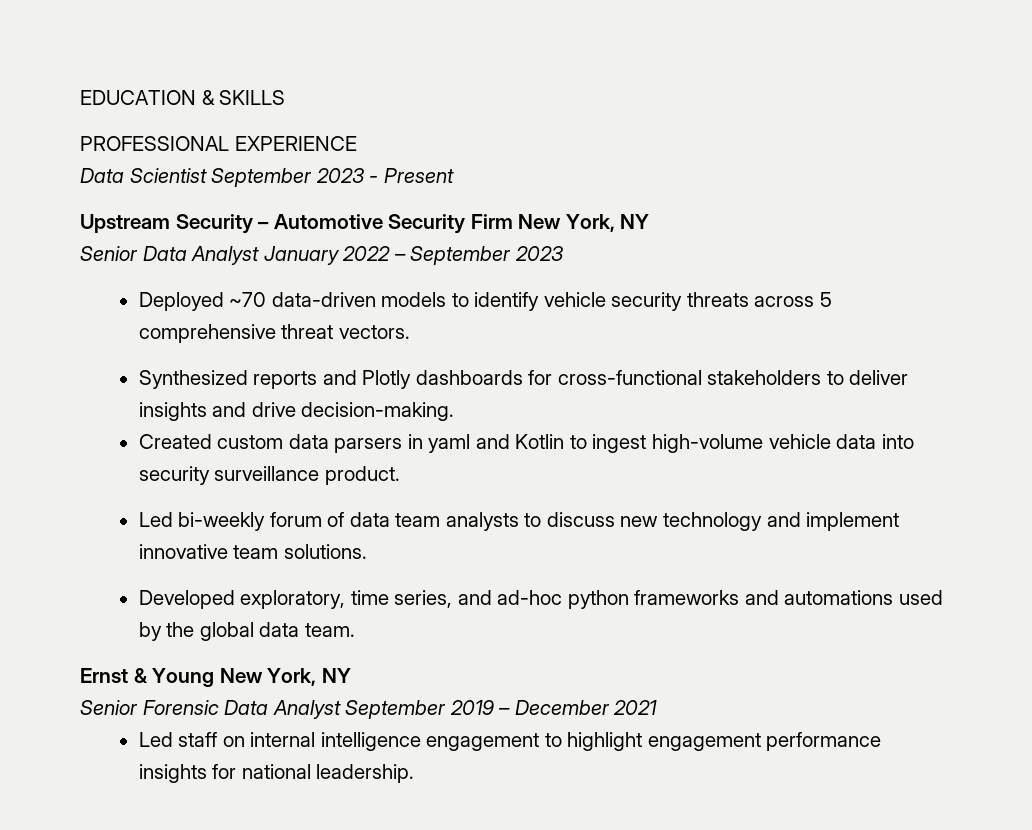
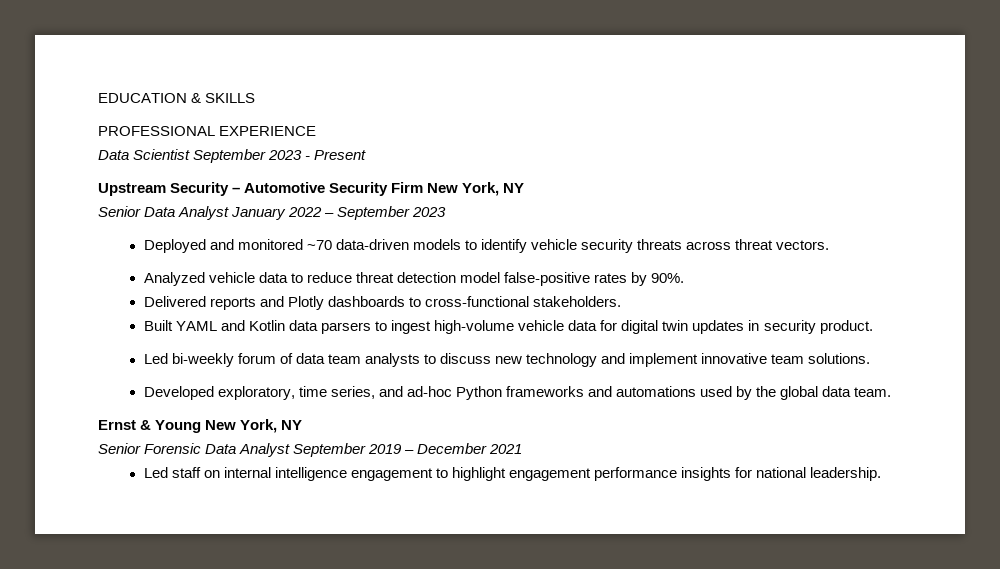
- Deployed ~70 data-driven models to identify vehicle security threats across 5 comprehensive threat vectors.
+ Deployed and monitored ~70 data-driven models to identify vehicle security threats across threat vectors.
- Synthesized reports and Plotly dashboards for cross-functional stakeholders to deliver insights and drive decision-making.
- Created custom data parsers in yaml and Kotlin to ingest high-volume vehicle data into security surveillance product.
+ Analyzed vehicle data to reduce threat detection model false-positive rates by 90%.
+ Delivered reports and Plotly dashboards to cross-functional stakeholders.
+ Built YAML and Kotlin data parsers to ingest high-volume vehicle data for digital twin updates in security product.
- Developed exploratory, time series, and ad-hoc python frameworks and automations used by the global data team.
+ Developed exploratory, time series, and ad-hoc Python frameworks and automations used by the global data team.

